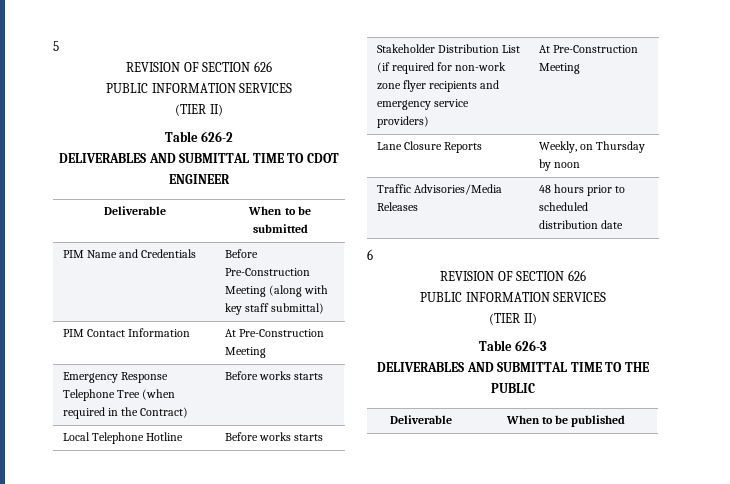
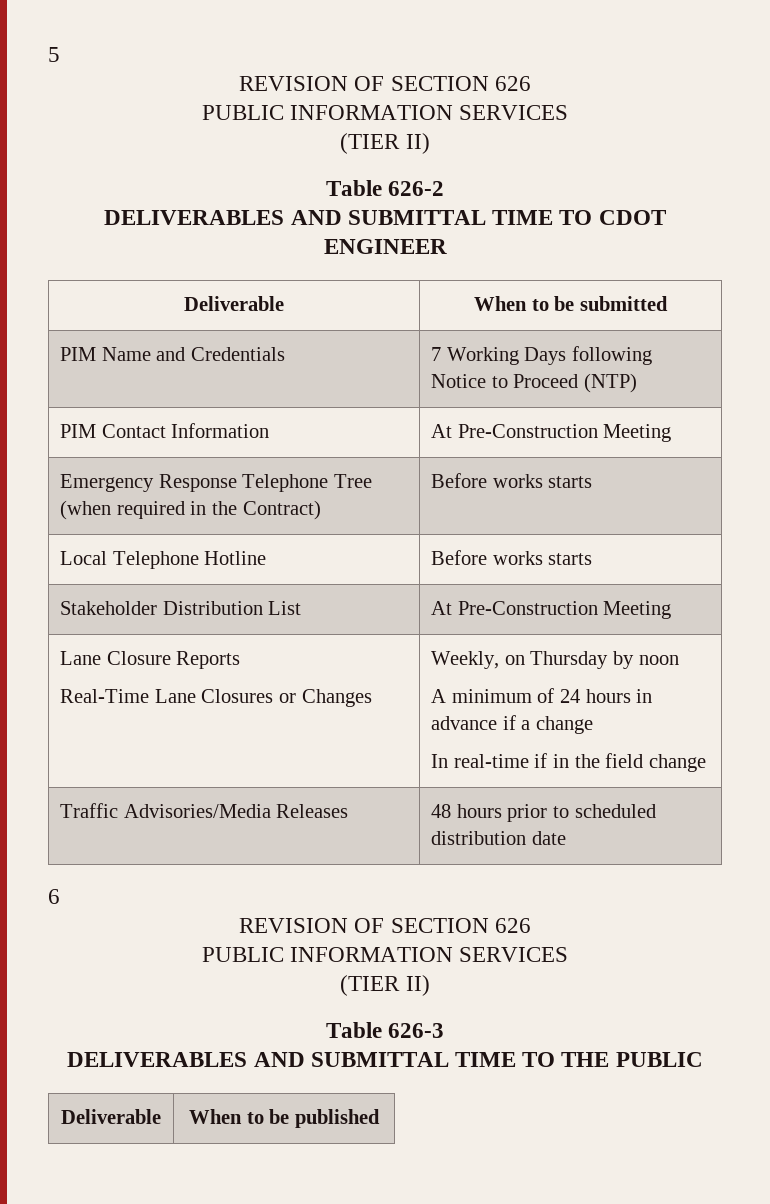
- PIM Name and Credentials | Before Pre-Construction Meeting (along with key staff submittal)
+ PIM Name and Credentials | 7 Working Days following Notice to Proceed (NTP)
- Stakeholder Distribution List (if required for non-work zone flyer recipients and emergency service providers) | At Pre-Construction Meeting
+ Stakeholder Distribution List | At Pre-Construction Meeting
- Lane Closure Reports | Weekly, on Thursday by noon
+ Lane Closure Reports
+ Real-Time Lane Closures or Changes | Weekly, on Thursday by noon
+ A minimum of 24 hours in advance if a change
+ In real-time if in the field change

